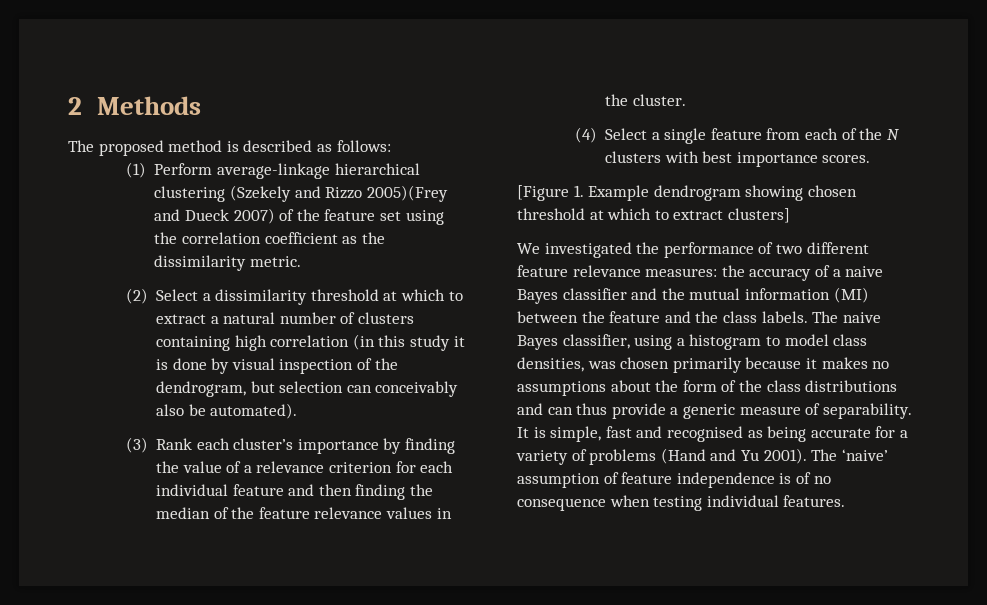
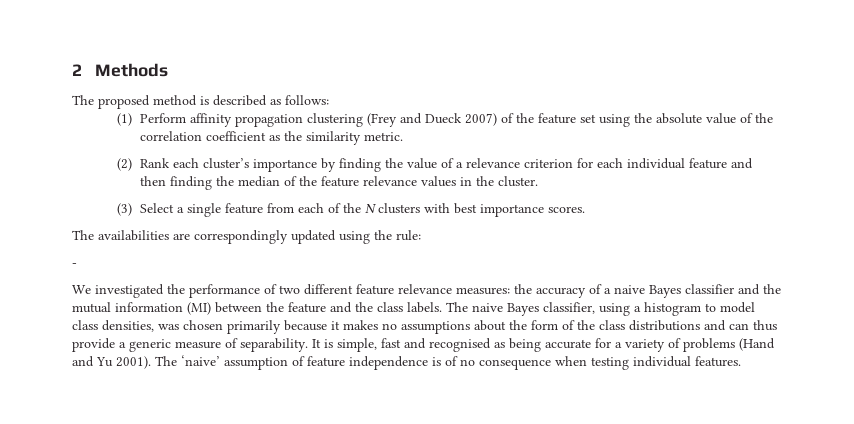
- (1) Perform average-linkage hierarchical clustering (Szekely and Rizzo 2005)(Frey and Dueck 2007) of the feature set using the correlation coefficient as the dissimilarity metric.
+ (1) Perform affinity propagation clustering (Frey and Dueck 2007) of the feature set using the absolute value of the correlation coefficient as the similarity metric.
- (2) Select a dissimilarity threshold at which to extract a natural number of clusters containing high correlation (in this study it is done by visual inspection of the dendrogram, but selection can conceivably also be automated).
- (3) Rank each cluster’s importance by finding the value of a relevance criterion for each individual feature and then finding the median of the feature relevance values in the cluster.
+ (2) Rank each cluster’s importance by finding the value of a relevance criterion for each individual feature and then finding the median of the feature relevance values in the cluster.
- (4) Select a single feature from each of the N clusters with best importance scores.
+ (3) Select a single feature from each of the N clusters with best importance scores.
- [Figure 1. Example dendrogram showing chosen threshold at which to extract clusters]
+ The availabilities are correspondingly updated using the rule:
+ -

